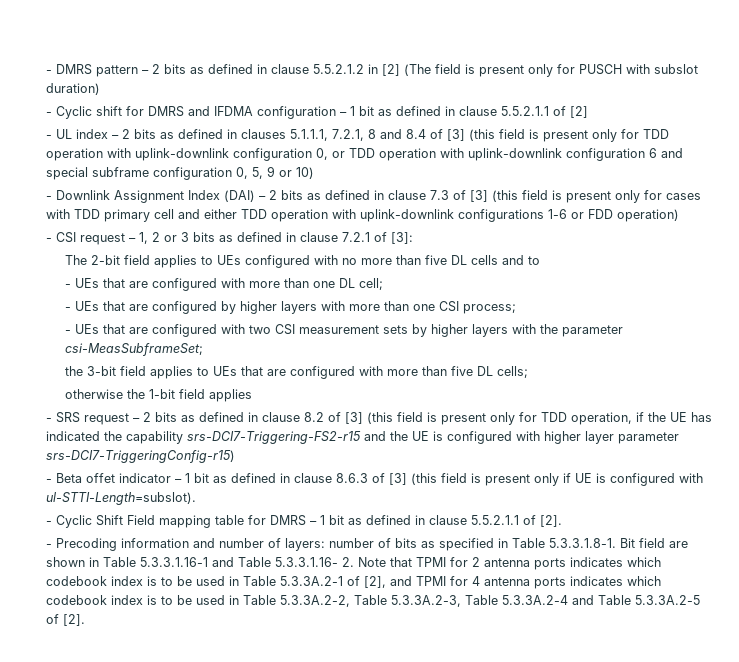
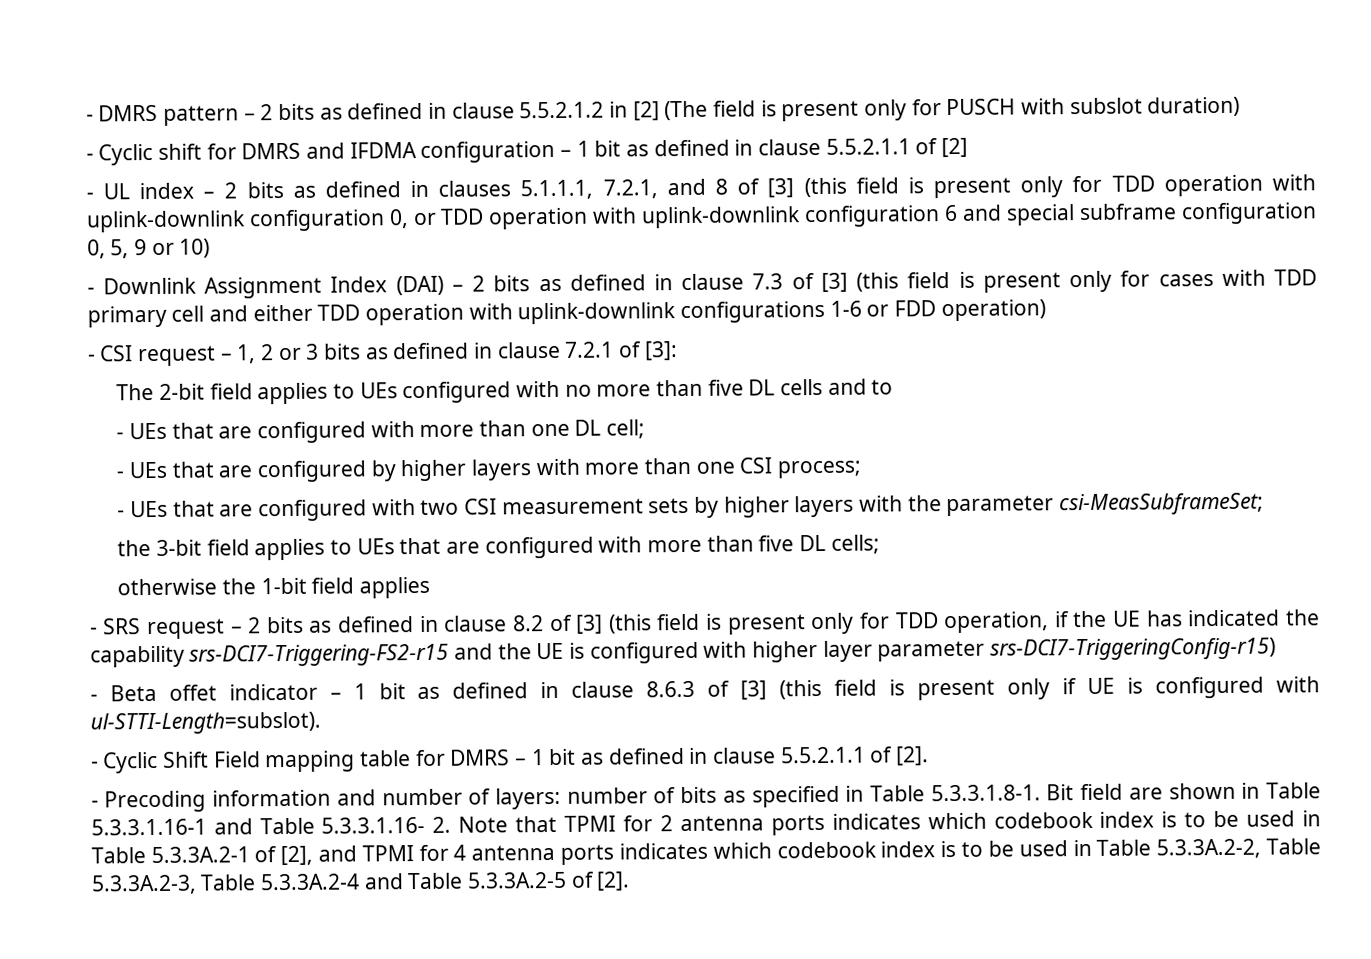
- - UL index – 2 bits as defined in clauses 5.1.1.1, 7.2.1, 8 and 8.4 of [3] (this field is present only for TDD operation with uplink-downlink configuration 0, or TDD operation with uplink-downlink configuration 6 and special subframe configuration 0, 5, 9 or 10)
+ - UL index – 2 bits as defined in clauses 5.1.1.1, 7.2.1, and 8 of [3] (this field is present only for TDD operation with uplink-downlink configuration 0, or TDD operation with uplink-downlink configuration 6 and special subframe configuration 0, 5, 9 or 10)

